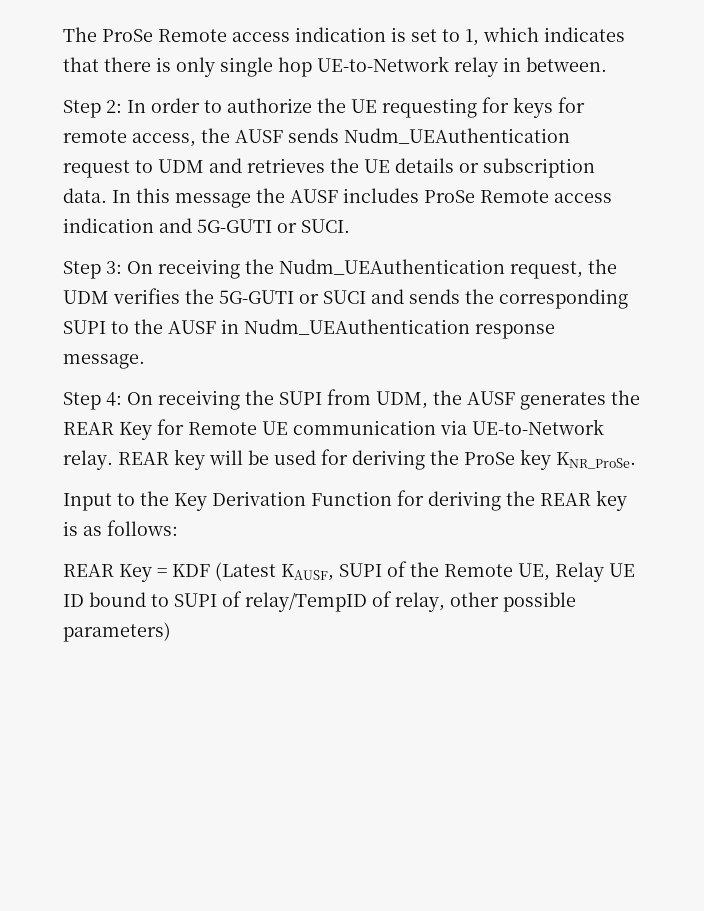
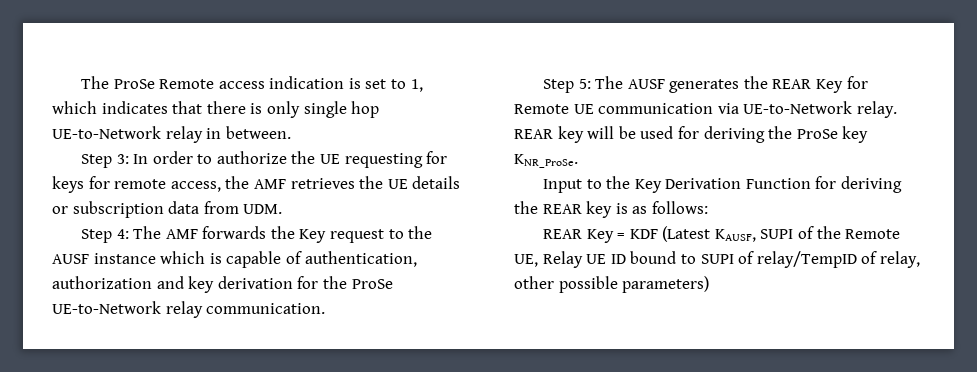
- Step 2: In order to authorize the UE requesting for keys for remote access, the AUSF sends Nudm_UEAuthentication request to UDM and retrieves the UE details or subscription data. In this message the AUSF includes ProSe Remote access indication and 5G-GUTI or SUCI.
- Step 3: On receiving the Nudm_UEAuthentication request, the UDM verifies the 5G-GUTI or SUCI and sends the corresponding SUPI to the AUSF in Nudm_UEAuthentication response message.
- Step 4: On receiving the SUPI from UDM, the AUSF generates the REAR Key for Remote UE communication via UE-to-Network relay.
+ Step 3: In order to authorize the UE requesting for keys for remote access, the AMF retrieves the UE details or subscription data from UDM.
+ Step 4: The AMF forwards the Key request to the AUSF instance which is capable of authentication, authorization and key derivation for the ProSe UE-to-Network relay communication.
+ Step 5: The AUSF generates the REAR Key for Remote UE communication via UE-to-Network relay.

